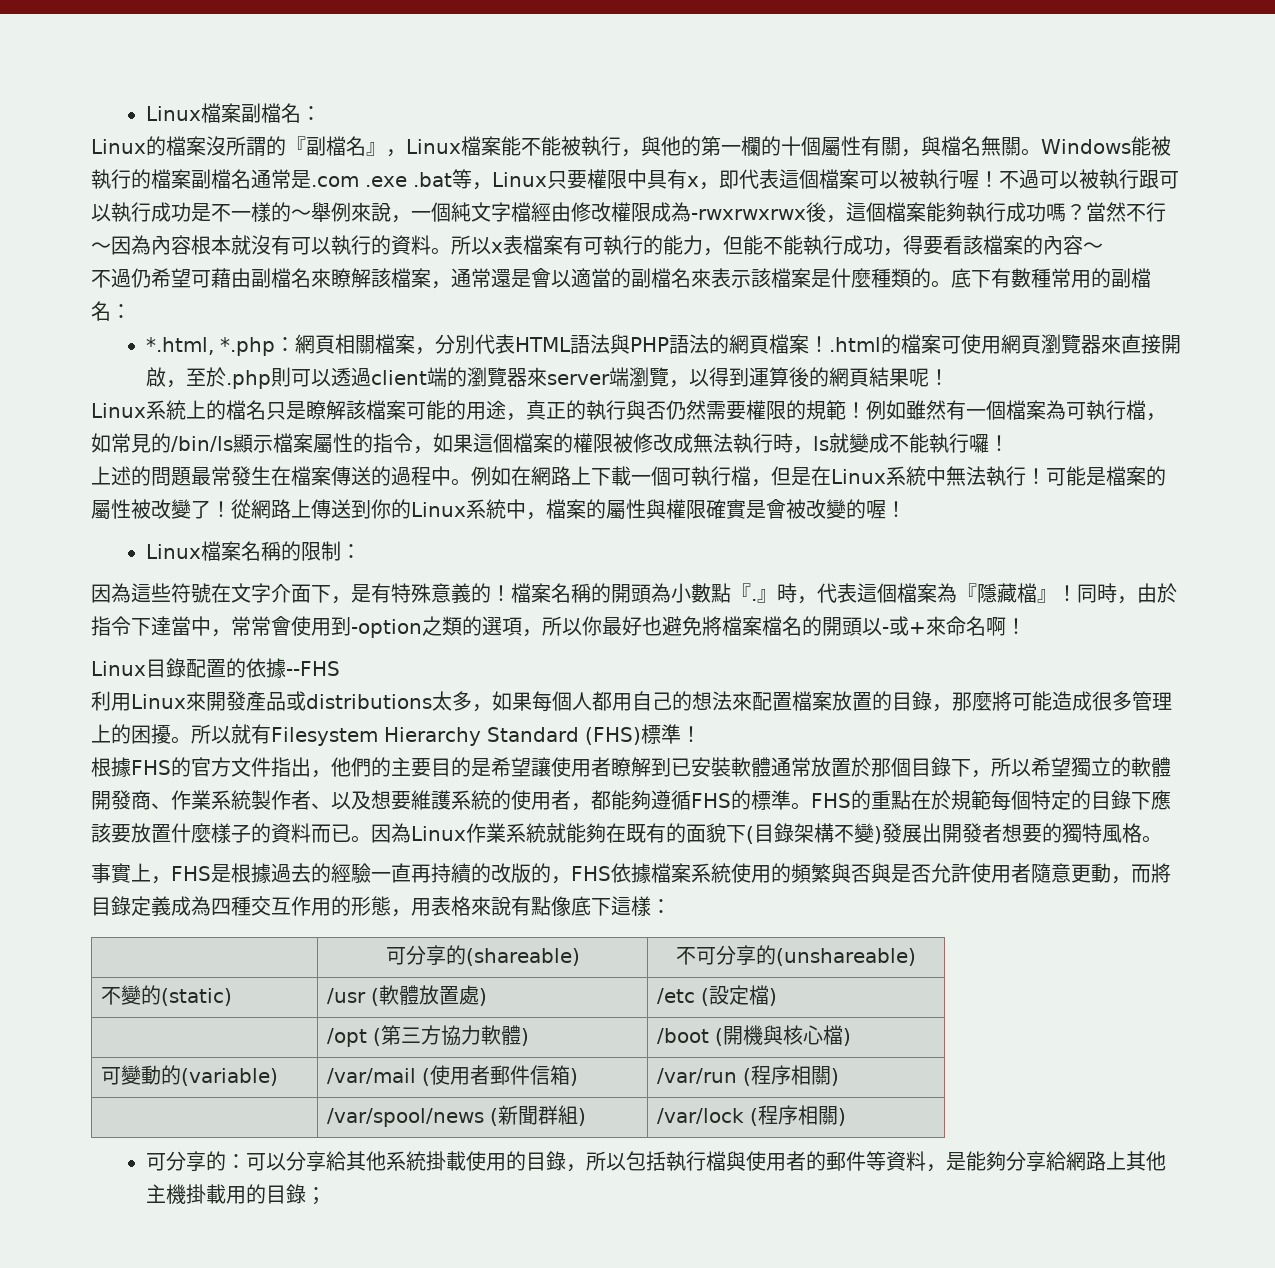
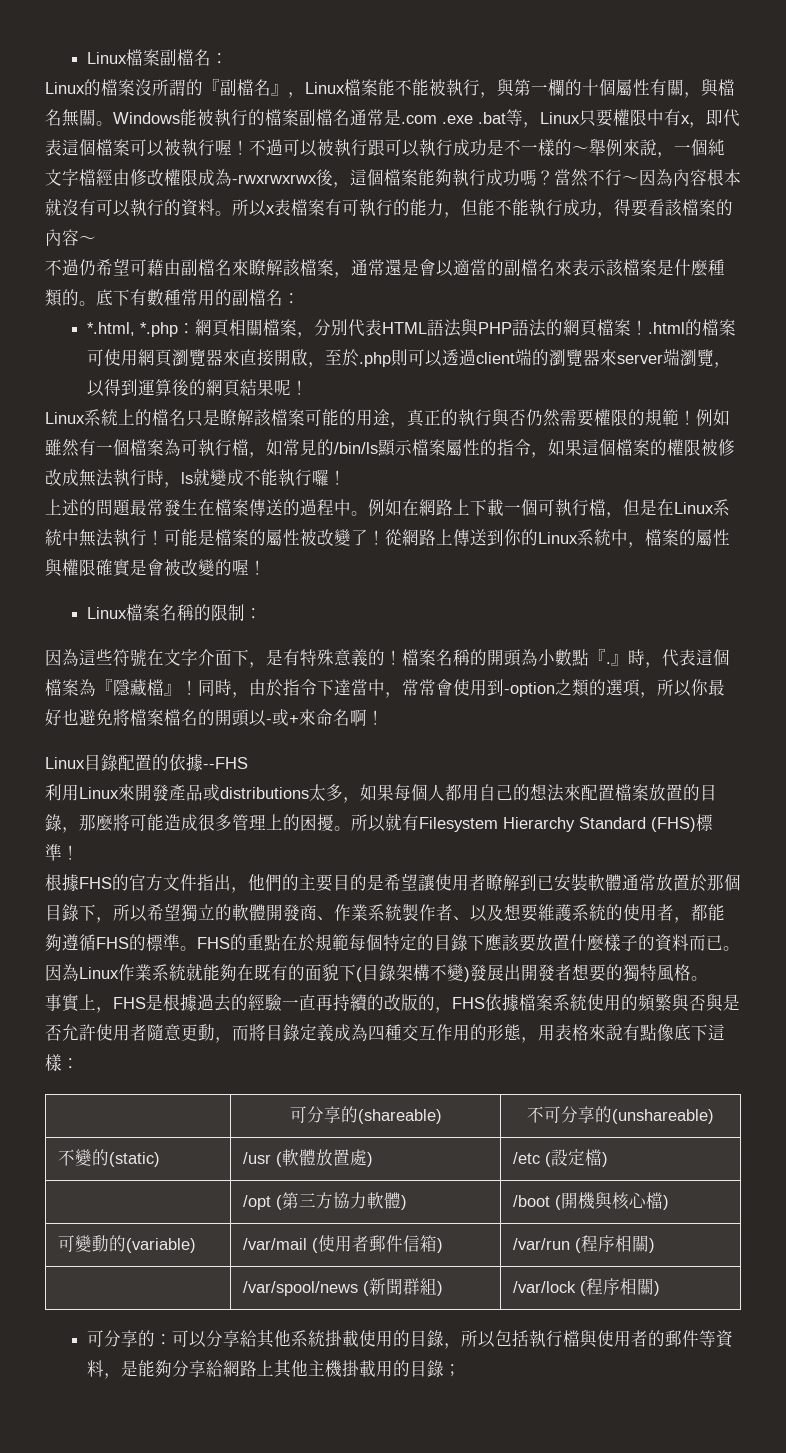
- Linux的檔案沒所謂的『副檔名』，Linux檔案能不能被執行，與他的第一欄的十個屬性有關，與檔名無關。
+ Linux的檔案沒所謂的『副檔名』，Linux檔案能不能被執行，與第一欄的十個屬性有關，與檔名無關。
- Windows能被執行的檔案副檔名通常是.com .exe .bat等，Linux只要權限中具有x，即代表這個檔案可以被執行喔！
+ Windows能被執行的檔案副檔名通常是.com .exe .bat等，Linux只要權限中有x，即代表這個檔案可以被執行喔！

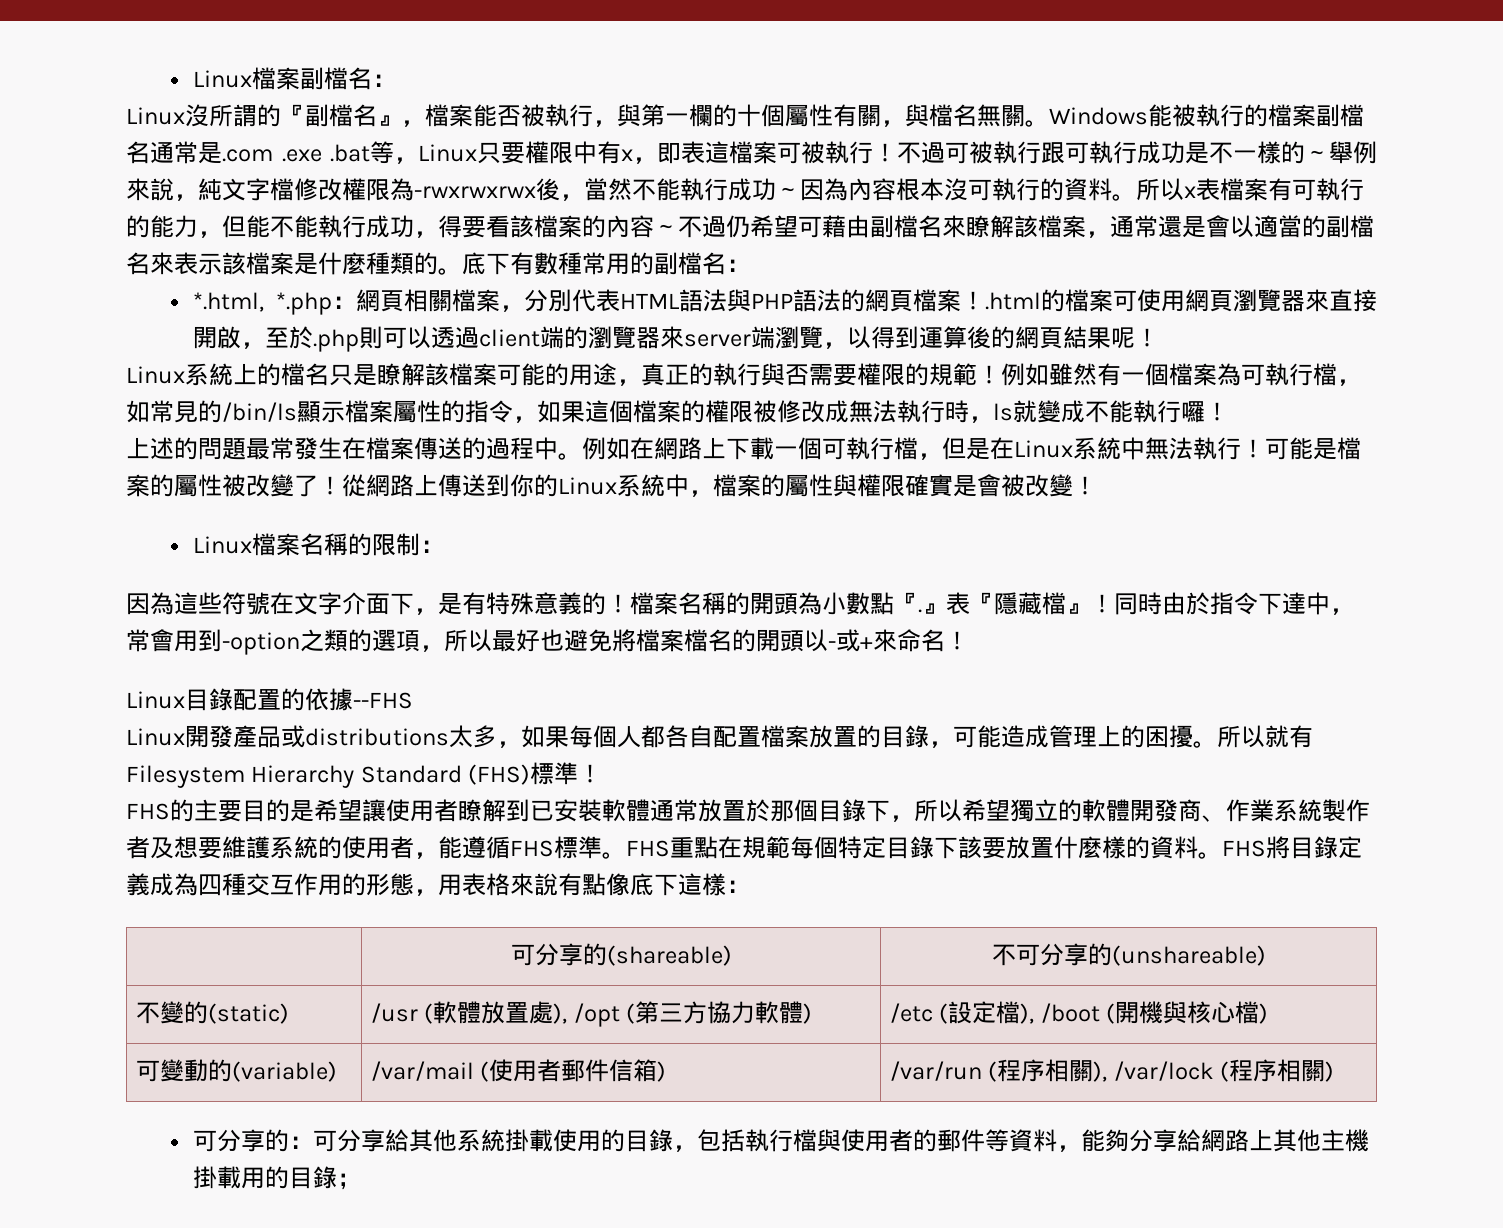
- Linux的檔案沒所謂的『副檔名』，Linux檔案能不能被執行，與第一欄的十個屬性有關，與檔名無關。
+ Linux沒所謂的『副檔名』，檔案能否被執行，與第一欄的十個屬性有關，與檔名無關。
- Windows能被執行的檔案副檔名通常是.com .exe .bat等，Linux只要權限中有x，即代表這個檔案可以被執行喔！
+ Windows能被執行的檔案副檔名通常是.com .exe .bat等，Linux只要權限中有x，即表這檔案可被執行！
- 不過可以被執行跟可以執行成功是不一樣的～舉例來說，一個純文字檔經由修改權限成為-rwxrwxrwx後，這個檔案能夠執行成功嗎？當然不行～因為內容根本就沒有可以執行的資料。
+ 不過可被執行跟可執行成功是不一樣的～舉例來說，純文字檔修改權限為-rwxrwxrwx後，當然不能執行成功～因為內容根本沒可執行的資料。
- 所以x表檔案有可執行的能力，但能不能執行成功，得要看該檔案的內容～
- 不過仍希望可藉由副檔名來瞭解該檔案，通常還是會以適當的副檔名來表示該檔案是什麼種類的。
+ 所以x表檔案有可執行的能力，但能不能執行成功，得要看該檔案的內容～不過仍希望可藉由副檔名來瞭解該檔案，通常還是會以適當的副檔名來表示該檔案是什麼種類的。
- Linux系統上的檔名只是瞭解該檔案可能的用途，真正的執行與否仍然需要權限的規範！
+ Linux系統上的檔名只是瞭解該檔案可能的用途，真正的執行與否需要權限的規範！
- 從網路上傳送到你的Linux系統中，檔案的屬性與權限確實是會被改變的喔！
+ 從網路上傳送到你的Linux系統中，檔案的屬性與權限確實是會被改變！
- 檔案名稱的開頭為小數點『.』時，代表這個檔案為『隱藏檔』！
+ 檔案名稱的開頭為小數點『.』表『隱藏檔』！
- 同時，由於指令下達當中，常常會使用到-option之類的選項，所以你最好也避免將檔案檔名的開頭以-或+來命名啊！
+ 同時由於指令下達中，常會用到-option之類的選項，所以最好也避免將檔案檔名的開頭以-或+來命名！
- 利用Linux來開發產品或distributions太多，如果每個人都用自己的想法來配置檔案放置的目錄，那麼將可能造成很多管理上的困擾。
+ Linux開發產品或distributions太多，如果每個人都各自配置檔案放置的目錄，可能造成管理上的困擾。
- 根據FHS的官方文件指出，他們的主要目的是希望讓使用者瞭解到已安裝軟體通常放置於那個目錄下，所以希望獨立的軟體開發商、作業系統製作者、以及想要維護系統的使用者，都能夠遵循FHS的標準。
+ FHS的主要目的是希望讓使用者瞭解到已安裝軟體通常放置於那個目錄下，所以希望獨立的軟體開發商、作業系統製作者及想要維護系統的使用者，能遵循FHS標準。
- FHS的重點在於規範每個特定的目錄下應該要放置什麼樣子的資料而已。因為Linux作業系統就能夠在既有的面貌下(目錄架構不變)發展出開發者想要的獨特風格。
- 事實上，FHS是根據過去的經驗一直再持續的改版的，FHS依據檔案系統使用的頻繁與否與是否允許使用者隨意更動，而將目錄定義成為四種交互作用的形態，用表格來說有點像底下這樣：
+ FHS重點在規範每個特定目錄下該要放置什麼樣的資料。FHS將目錄定義成為四種交互作用的形態，用表格來說有點像底下這樣：
- 不變的(static) | /usr (軟體放置處) | /etc (設定檔)
- | /opt (第三方協力軟體) | /boot (開機與核心檔)
+ 不變的(static) | /usr (軟體放置處), /opt (第三方協力軟體) | /etc (設定檔), /boot (開機與核心檔)
- 可變動的(variable) | /var/mail (使用者郵件信箱) | /var/run (程序相關)
- | /var/spool/news (新聞群組) | /var/lock (程序相關)
+ 可變動的(variable) | /var/mail (使用者郵件信箱) | /var/run (程序相關), /var/lock (程序相關)
- 可分享的：可以分享給其他系統掛載使用的目錄，所以包括執行檔與使用者的郵件等資料，是能夠分享給網路上其他主機掛載用的目錄；
+ 可分享的：可分享給其他系統掛載使用的目錄，包括執行檔與使用者的郵件等資料，能夠分享給網路上其他主機掛載用的目錄；

